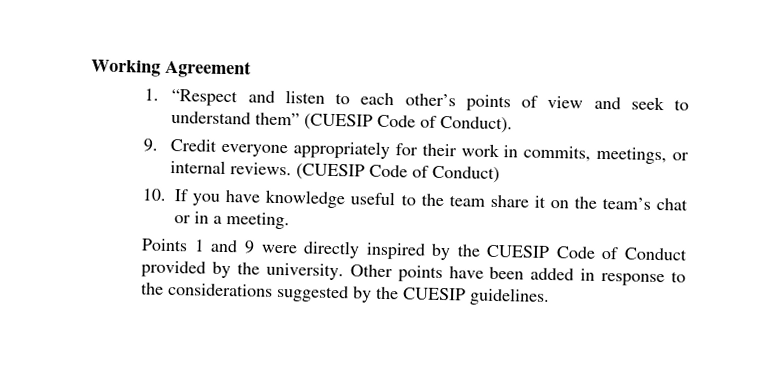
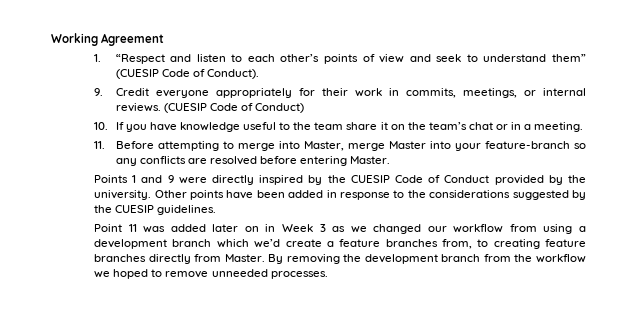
+ 11. Before attempting to merge into Master, merge Master into your feature-branch so any conflicts are resolved before entering Master.
+ Point 11 was added later on in Week 3 as we changed our workflow from using a development branch which we’d create a feature branches from, to creating feature branches directly from Master. By removing the development branch from the workflow we hoped to remove unneeded processes.

